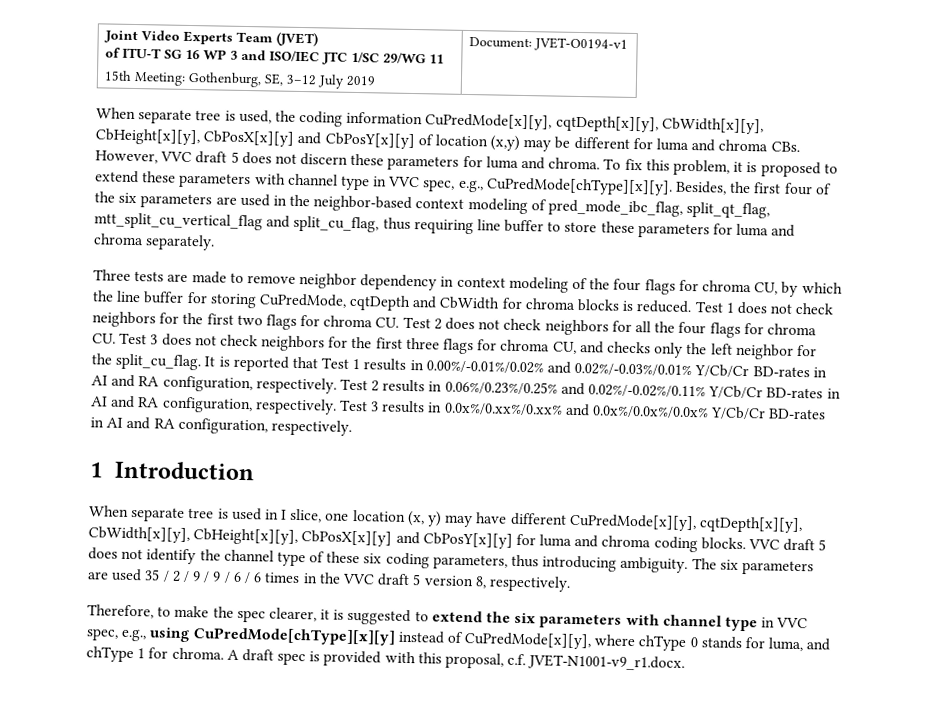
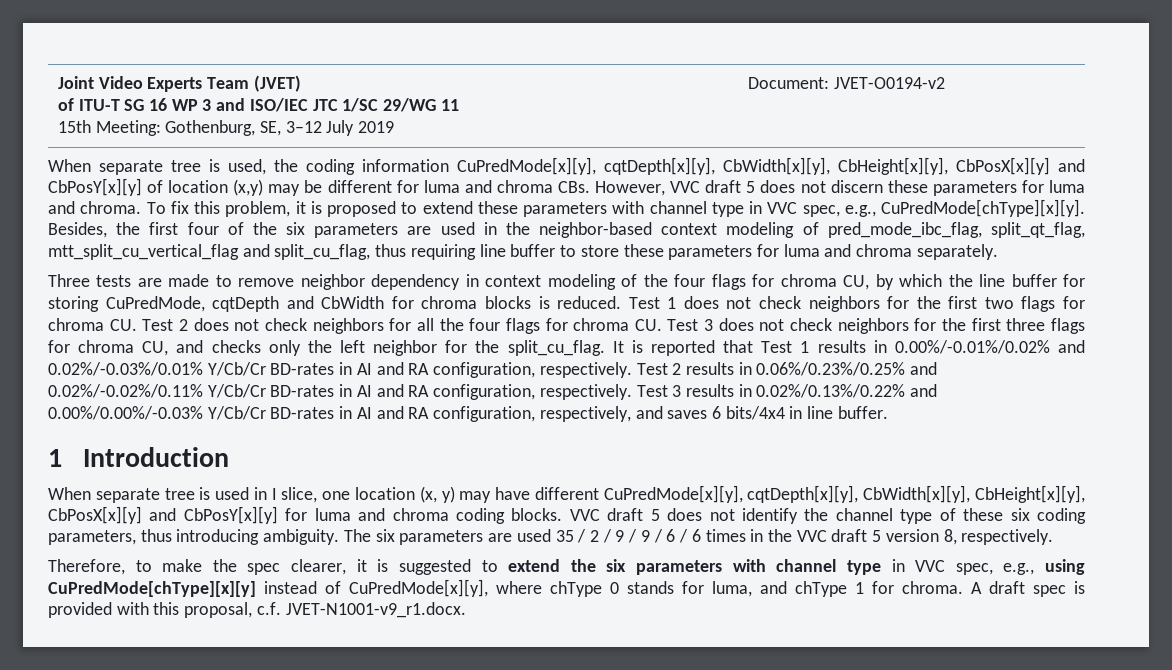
  Joint Video Experts Team (JVET)
  of ITU-T SG 16 WP 3 and ISO/IEC JTC 1/SC 29/WG 11
- 15th Meeting: Gothenburg, SE, 3–12 July 2019 | Document: JVET-O0194-v1
+ 15th Meeting: Gothenburg, SE, 3–12 July 2019 | Document: JVET-O0194-v2
- Test 3 results in 0.0x%/0.xx%/0.xx% and 0.0x%/0.0x%/0.0x% Y/Cb/Cr BD-rates in AI and RA configuration, respectively.
+ Test 3 results in 0.02%/0.13%/0.22% and 0.00%/0.00%/-0.03% Y/Cb/Cr BD-rates in AI and RA configuration, respectively, and saves 6 bits/4x4 in line buffer.

